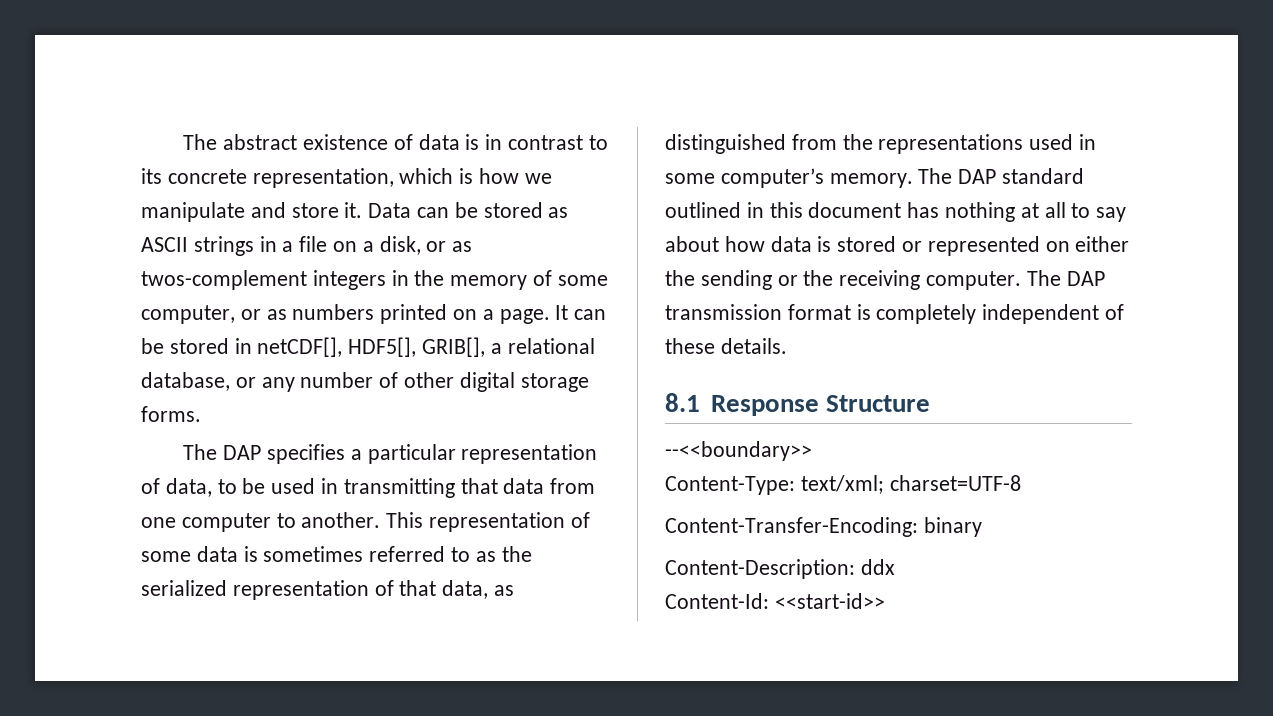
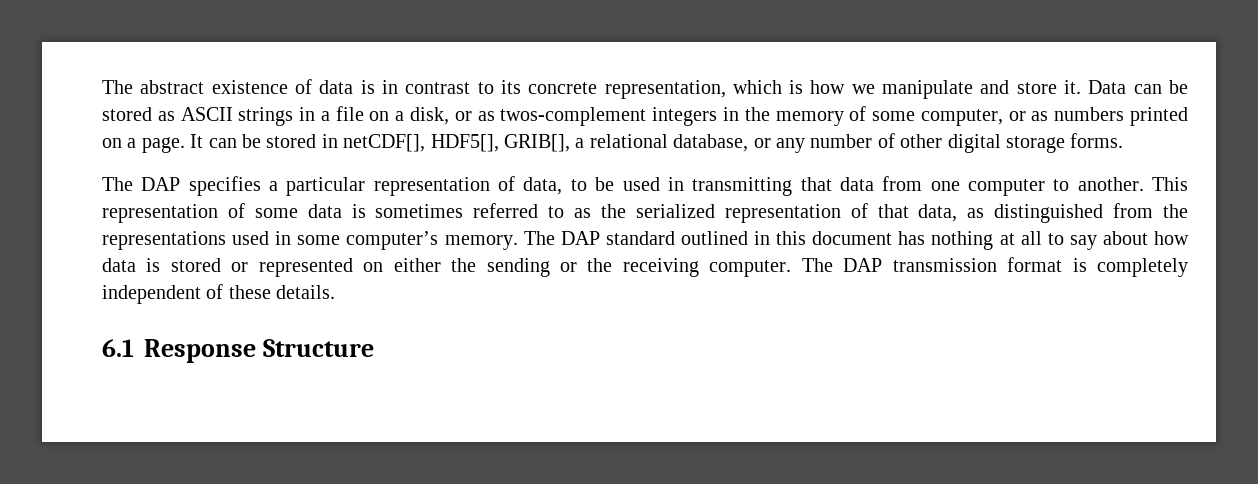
- 8.1 Response Structure
+ 6.1 Response Structure
- --<<boundary>>
- Content-Type: text/xml; charset=UTF-8
- Content-Transfer-Encoding: binary
- Content-Description: ddx
- Content-Id: <<start-id>>

